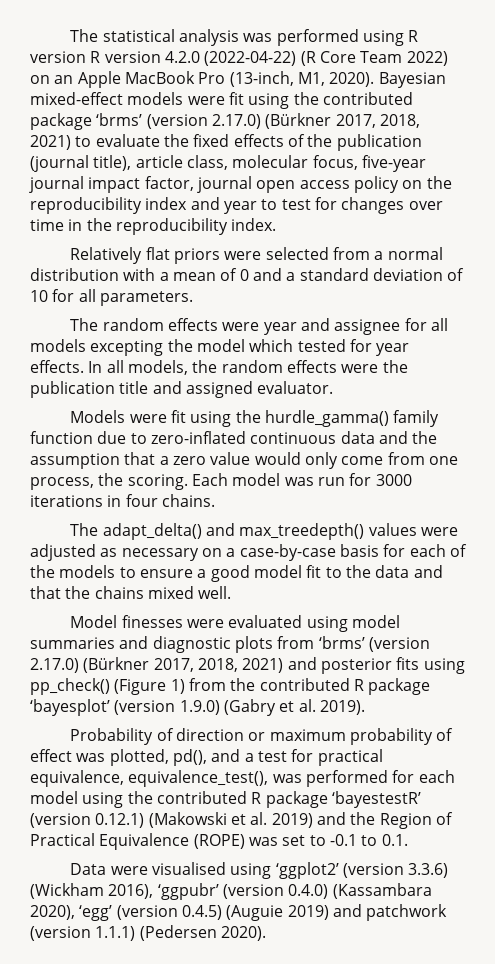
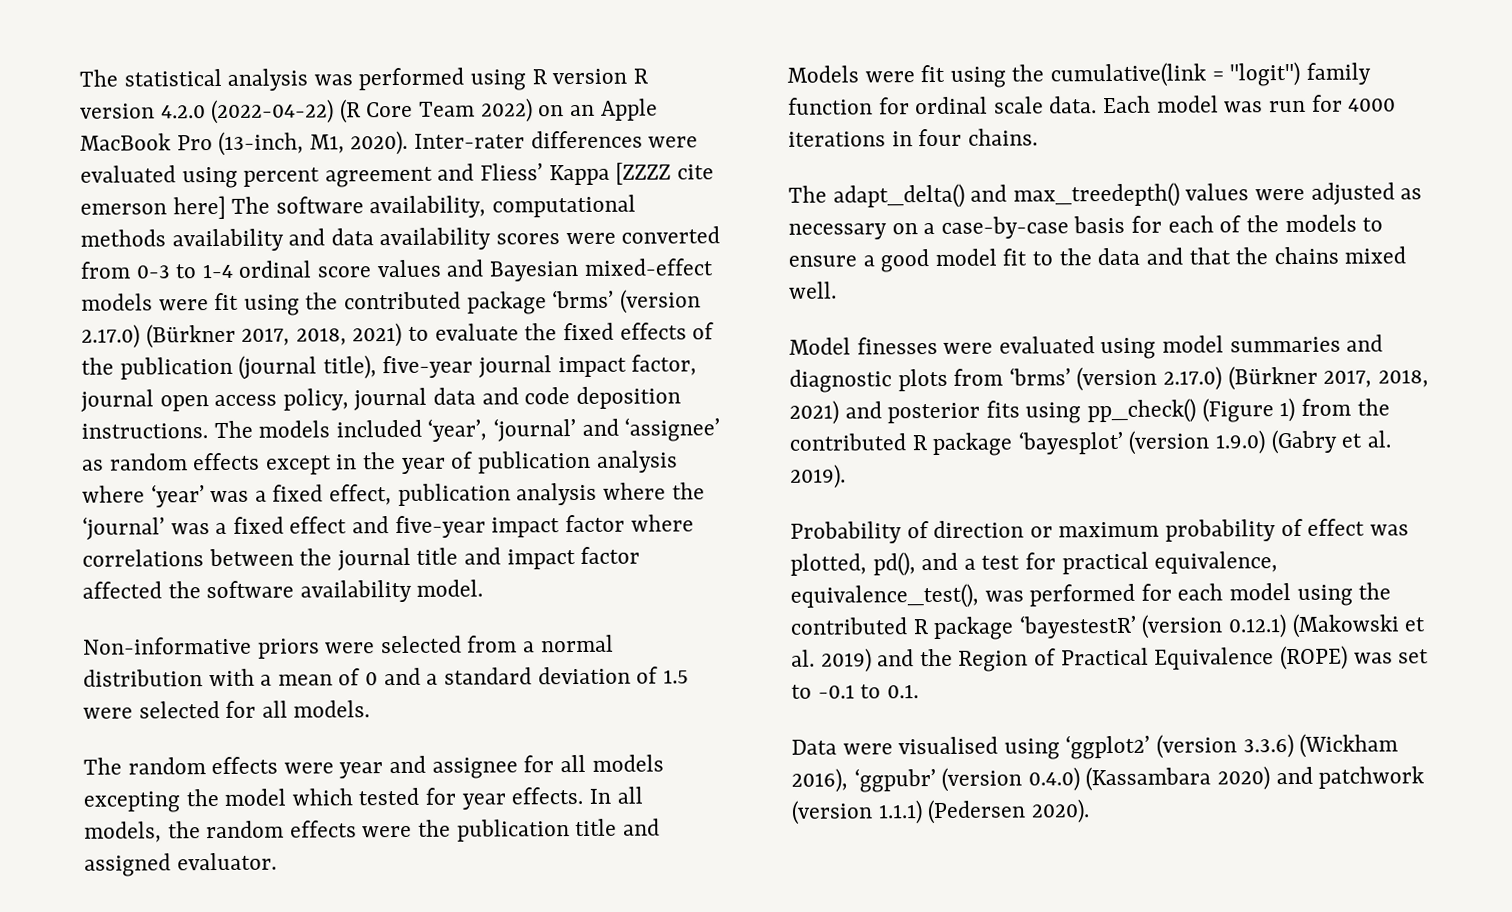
- Bayesian mixed-effect models were fit using the contributed package ‘brms’ (version 2.17.0) (Bürkner 2017, 2018, 2021) to evaluate the fixed effects of the publication (journal title), article class, molecular focus, five-year journal impact factor, journal open access policy on the reproducibility index and year to test for changes over time in the reproducibility index.
- Relatively flat priors were selected from a normal distribution with a mean of 0 and a standard deviation of 10 for all parameters.
+ Inter-rater differences were evaluated using percent agreement and Fliess’ Kappa [ZZZZ cite emerson here] The software availability, computational methods availability and data availability scores were converted from 0-3 to 1-4 ordinal score values and Bayesian mixed-effect models were fit using the contributed package ‘brms’ (version 2.17.0) (Bürkner 2017, 2018, 2021) to evaluate the fixed effects of the publication (journal title), five-year journal impact factor, journal open access policy, journal data and code deposition instructions. The models included ‘year’, ‘journal’ and ‘assignee’ as random effects except in the year of publication analysis where ‘year’ was a fixed effect, publication analysis where the ‘journal’ was a fixed effect and five-year impact factor where correlations between the journal title and impact factor affected the software availability model.
+ Non-informative priors were selected from a normal distribution with a mean of 0 and a standard deviation of 1.5 were selected for all models.
- Models were fit using the hurdle_gamma() family function due to zero-inflated continuous data and the assumption that a zero value would only come from one process, the scoring.
+ Models were fit using the cumulative(link = "logit") family function for ordinal scale data.
- Each model was run for 3000 iterations in four chains.
+ Each model was run for 4000 iterations in four chains.
- Data were visualised using ‘ggplot2’ (version 3.3.6) (Wickham 2016), ‘ggpubr’ (version 0.4.0) (Kassambara 2020), ‘egg’ (version 0.4.5) (Auguie 2019) and patchwork (version 1.1.1) (Pedersen 2020).
+ Data were visualised using ‘ggplot2’ (version 3.3.6) (Wickham 2016), ‘ggpubr’ (version 0.4.0) (Kassambara 2020) and patchwork (version 1.1.1) (Pedersen 2020).

